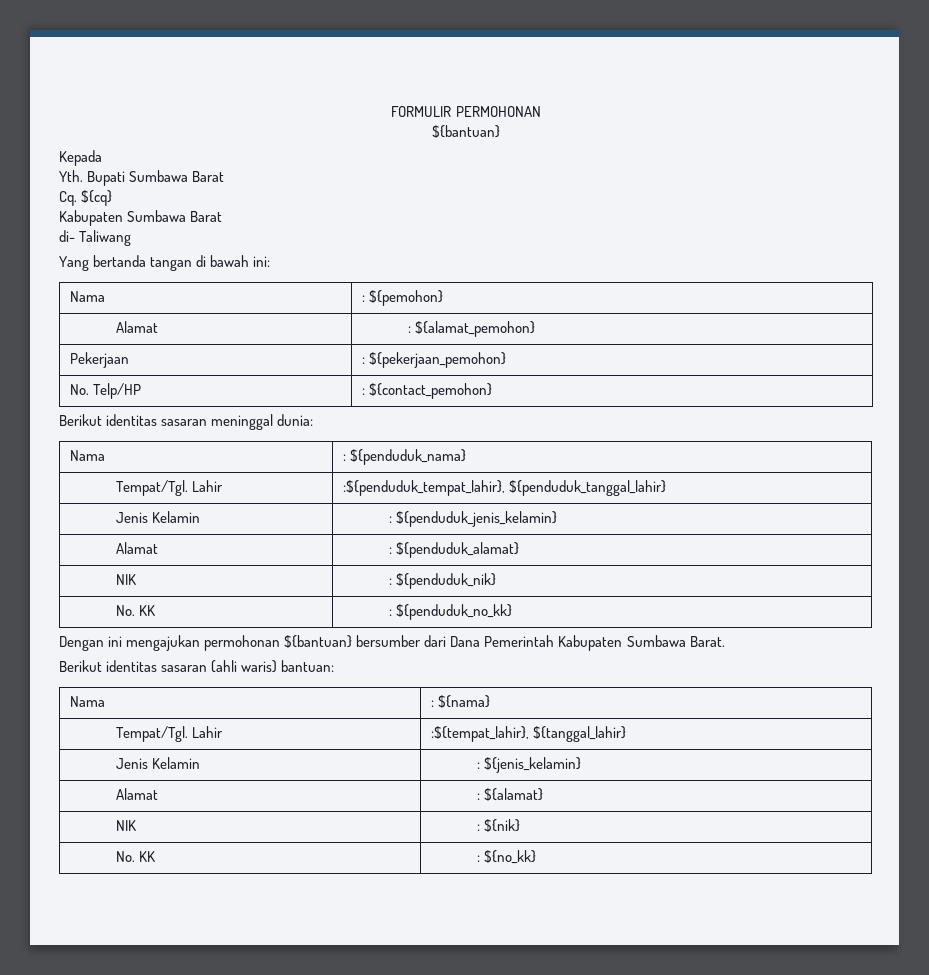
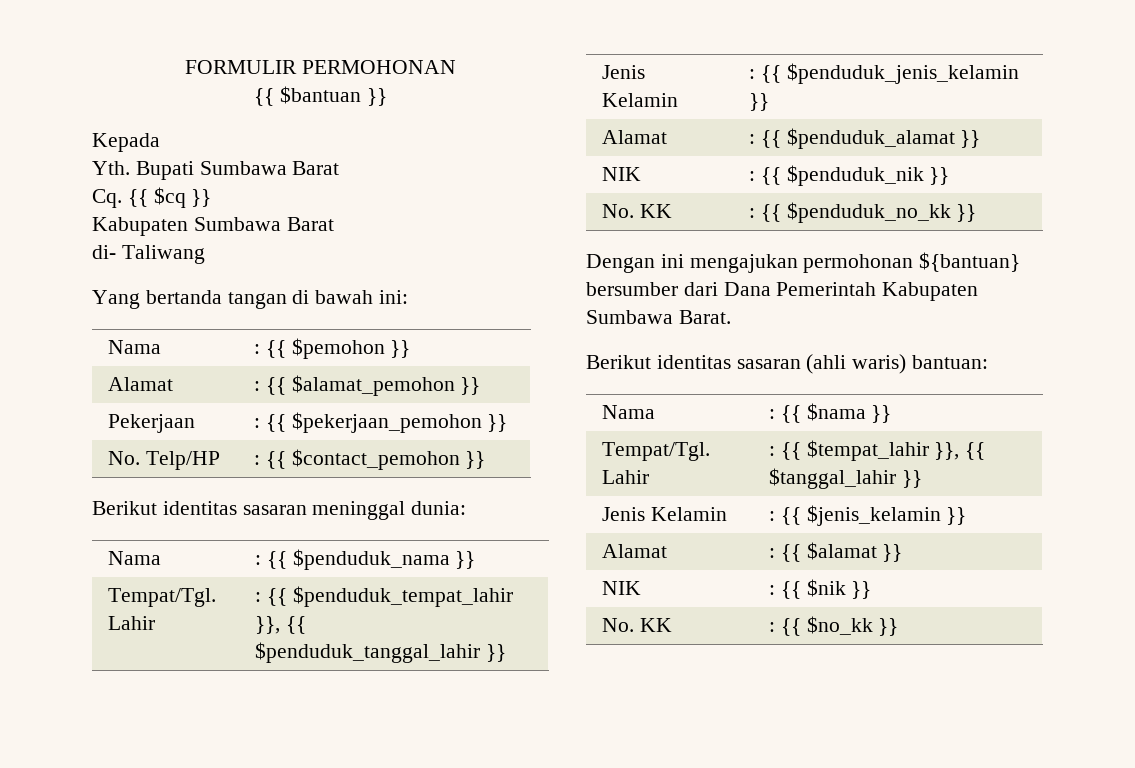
  FORMULIR PERMOHONAN
- ${bantuan}
+ {{ $bantuan }}
- Cq. ${cq}
+ Cq. {{ $cq }}
- Nama | : ${pemohon}
- Alamat | : ${alamat_pemohon}
+ Nama | : {{ $pemohon }}
+ Alamat | : {{ $alamat_pemohon }}
- Pekerjaan | : ${pekerjaan_pemohon}
+ Pekerjaan | : {{ $pekerjaan_pemohon }}
- No. Telp/HP | : ${contact_pemohon}
+ No. Telp/HP | : {{ $contact_pemohon }}
- Nama | : ${penduduk_nama}
- Tempat/Tgl. Lahir | :${penduduk_tempat_lahir}, ${penduduk_tanggal_lahir}
- Jenis Kelamin | : ${penduduk_jenis_kelamin}
- Alamat | : ${penduduk_alamat}
- NIK | : ${penduduk_nik}
- No. KK | : ${penduduk_no_kk}
+ Nama | : {{ $penduduk_nama }}
+ Tempat/Tgl. Lahir | : {{ $penduduk_tempat_lahir }}, {{ $penduduk_tanggal_lahir }}
+ Jenis Kelamin | : {{ $penduduk_jenis_kelamin }}
+ Alamat | : {{ $penduduk_alamat }}
+ NIK | : {{ $penduduk_nik }}
+ No. KK | : {{ $penduduk_no_kk }}
- Nama | : ${nama}
- Tempat/Tgl. Lahir | :${tempat_lahir}, ${tanggal_lahir}
- Jenis Kelamin | : ${jenis_kelamin}
- Alamat | : ${alamat}
- NIK | : ${nik}
- No. KK | : ${no_kk}
+ Nama | : {{ $nama }}
+ Tempat/Tgl. Lahir | : {{ $tempat_lahir }}, {{ $tanggal_lahir }}
+ Jenis Kelamin | : {{ $jenis_kelamin }}
+ Alamat | : {{ $alamat }}
+ NIK | : {{ $nik }}
+ No. KK | : {{ $no_kk }}

